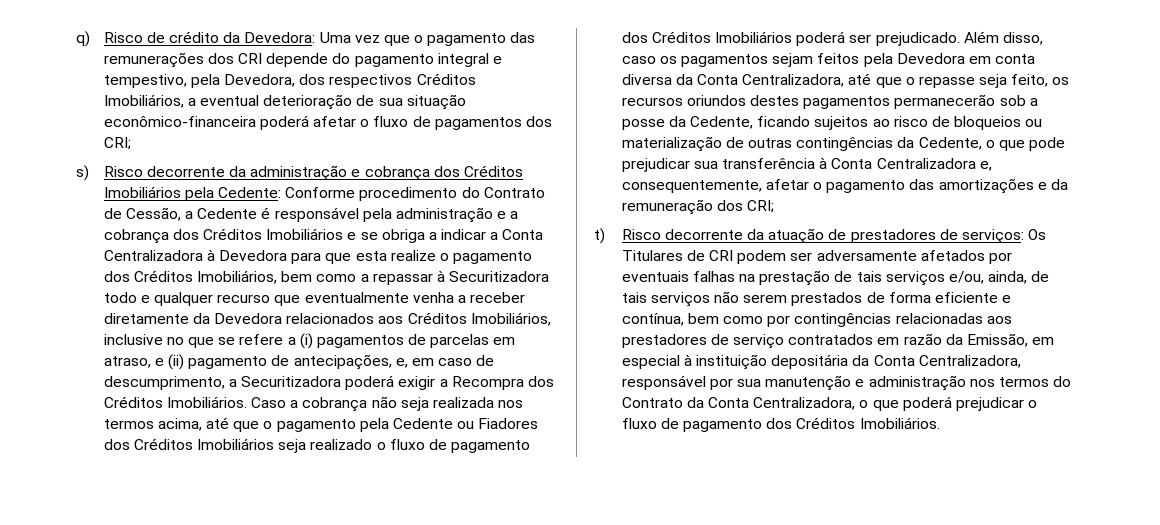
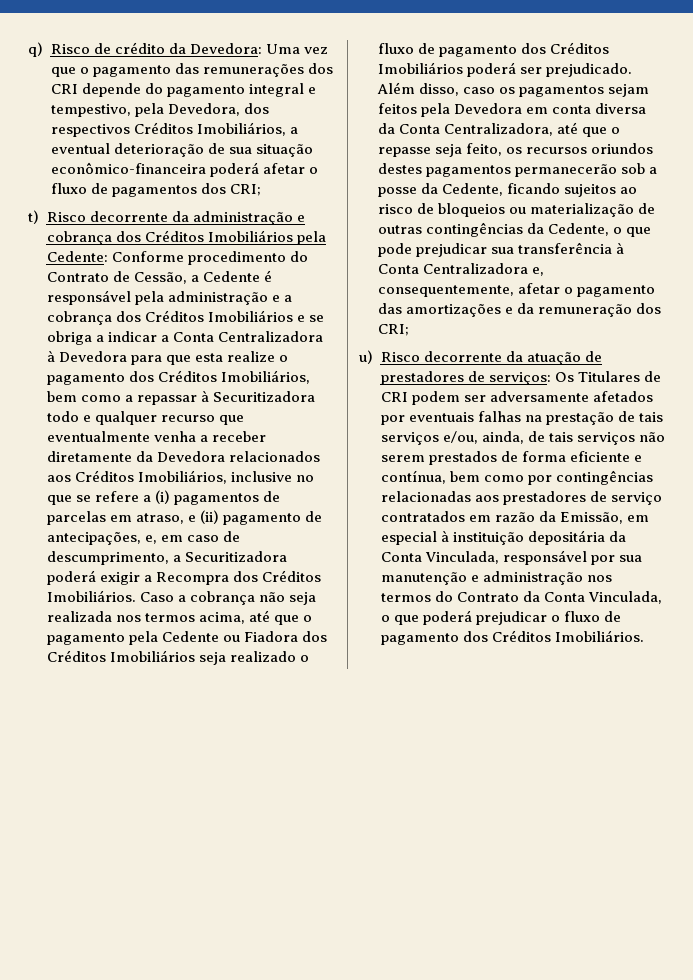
- s) Risco decorrente da administração e cobrança dos Créditos Imobiliários pela Cedente:
+ t) Risco decorrente da administração e cobrança dos Créditos Imobiliários pela Cedente:
- Caso a cobrança não seja realizada nos termos acima, até que o pagamento pela Cedente ou Fiadores dos Créditos Imobiliários seja realizado o fluxo de pagamento dos Créditos Imobiliários poderá ser prejudicado.
+ Caso a cobrança não seja realizada nos termos acima, até que o pagamento pela Cedente ou Fiadora dos Créditos Imobiliários seja realizado o fluxo de pagamento dos Créditos Imobiliários poderá ser prejudicado.
- t) Risco decorrente da atuação de prestadores de serviços:
+ u) Risco decorrente da atuação de prestadores de serviços:
- Os Titulares de CRI podem ser adversamente afetados por eventuais falhas na prestação de tais serviços e/ou, ainda, de tais serviços não serem prestados de forma eficiente e contínua, bem como por contingências relacionadas aos prestadores de serviço contratados em razão da Emissão, em especial à instituição depositária da Conta Centralizadora, responsável por sua manutenção e administração nos termos do Contrato da Conta Centralizadora, o que poderá prejudicar o fluxo de pagamento dos Créditos Imobiliários.
+ Os Titulares de CRI podem ser adversamente afetados por eventuais falhas na prestação de tais serviços e/ou, ainda, de tais serviços não serem prestados de forma eficiente e contínua, bem como por contingências relacionadas aos prestadores de serviço contratados em razão da Emissão, em especial à instituição depositária da Conta Vinculada, responsável por sua manutenção e administração nos termos do Contrato da Conta Vinculada, o que poderá prejudicar o fluxo de pagamento dos Créditos Imobiliários.

